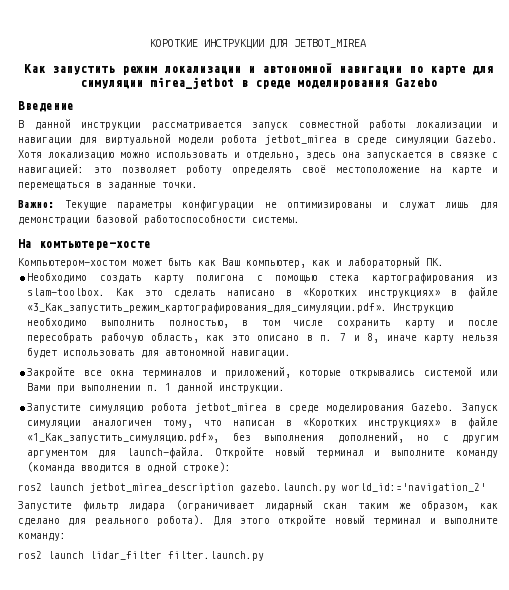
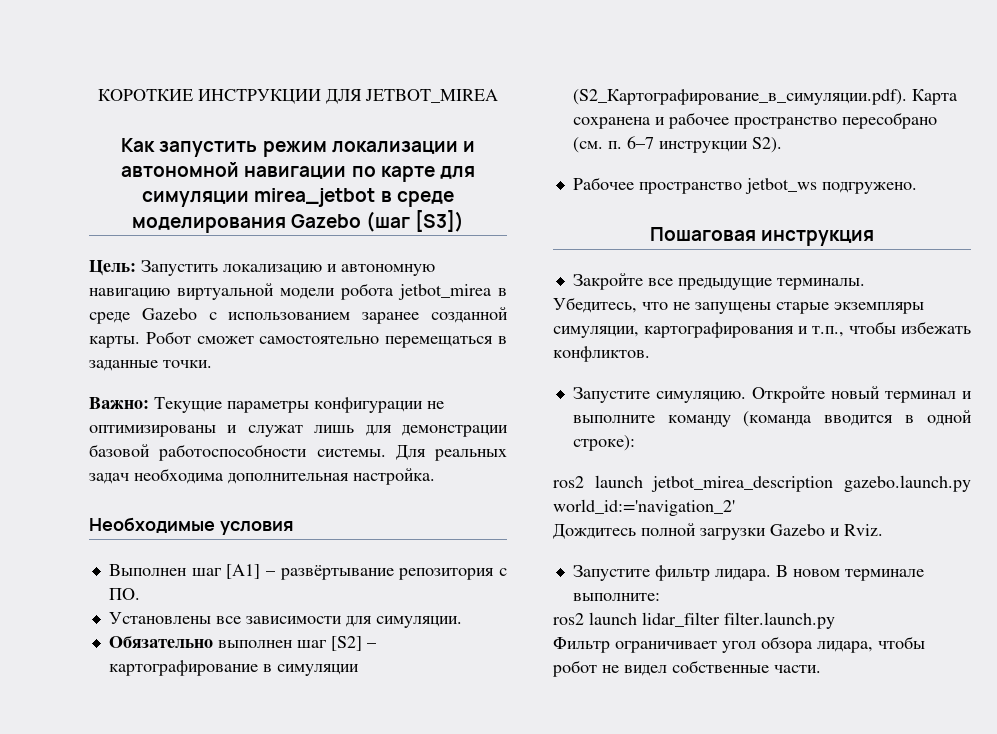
- Как запустить режим локализации и автономной навигации по карте для симуляции mirea_jetbot в среде моделирования Gazebo
- Введение
- В данной инструкции рассматривается запуск совместной работы локализации и навигации для виртуальной модели робота jetbot_mirea в среде симуляции Gazebo. Хотя локализацию можно использовать и отдельно, здесь она запускается в связке с навигацией: это позволяет роботу определять своё местоположение на карте и перемещаться в заданные точки.
+ Как запустить режим локализации и автономной навигации по карте для симуляции mirea_jetbot в среде моделирования Gazebo (шаг [S3])
+ Цель: Запустить локализацию и автономную навигацию виртуальной модели робота jetbot_mirea в среде Gazebo с использованием заранее созданной карты. Робот сможет самостоятельно перемещаться в заданные точки.
- Важно: Текущие параметры конфигурации не оптимизированы и служат лишь для демонстрации базовой работоспособности системы.
- На комтьютере-хосте
- Компьютером-хостом может быть как Ваш компьютер, как и лабораторный ПК.
- Необходимо создать карту полигона с помощью стека картографирования из slam-toolbox. Как это сделать написано в «Коротких инструкциях» в файле «3_Как_запустить_режим_картографирования_для_симуляции.pdf». Инструкцию необходимо выполнить полностью, в том числе сохранить карту и после пересобрать рабочую область, как это описано в п. 7 и 8, иначе карту нельзя будет использовать для автономной навигации.
- Закройте все окна терминалов и приложений, которые открывались системой или Вами при выполнении п. 1 данной инструкции.
- Запустите симуляцию робота jetbot_mirea в среде моделирования Gazebo. Запуск симуляции аналогичен тому, что написан в «Коротких инструкциях» в файле «1_Как_запустить_симуляцию.pdf», без выполнения дополнений, но с другим аргументом для launch-файла.
+ Важно: Текущие параметры конфигурации не оптимизированы и служат лишь для демонстрации базовой работоспособности системы. Для реальных задач необходима дополнительная настройка.
+ Необходимые условия
+ Выполнен шаг [A1] – развёртывание репозитория с ПО.
+ Установлены все зависимости для симуляции.
+ Обязательно выполнен шаг [S2] – картографирование в симуляции (S2_Картографирование_в_симуляции.pdf). Карта сохранена и рабочее пространство пересобрано (см. п. 6–7 инструкции S2).
+ Рабочее пространство jetbot_ws подгружено.
+ Пошаговая инструкция
+ Закройте все предыдущие терминалы.
+ Убедитесь, что не запущены старые экземпляры симуляции, картографирования и т.п., чтобы избежать конфликтов.
+ Запустите симуляцию.
- Запустите фильтр лидара (ограничивает лидарный скан таким же образом, как сделано для реального робота). Для этого откройте новый терминал и выполните команду:
+ Дождитесь полной загрузки Gazebo и Rviz.
+ Запустите фильтр лидара. В новом терминале выполните:
  ros2 launch lidar_filter filter.launch.py
+ Фильтр ограничивает угол обзора лидара, чтобы робот не видел собственные части.

